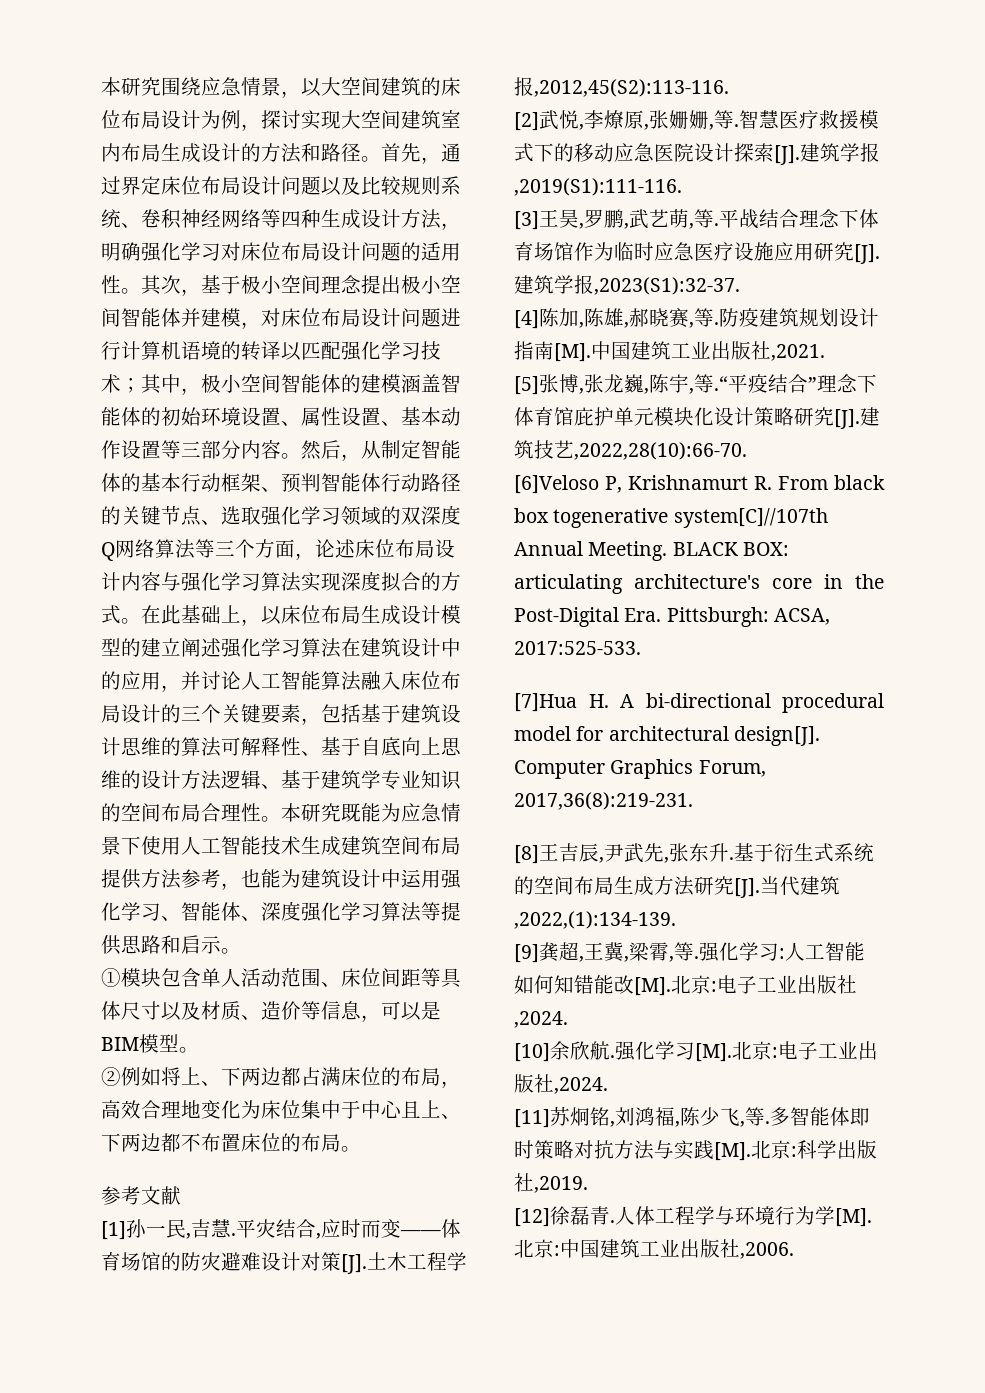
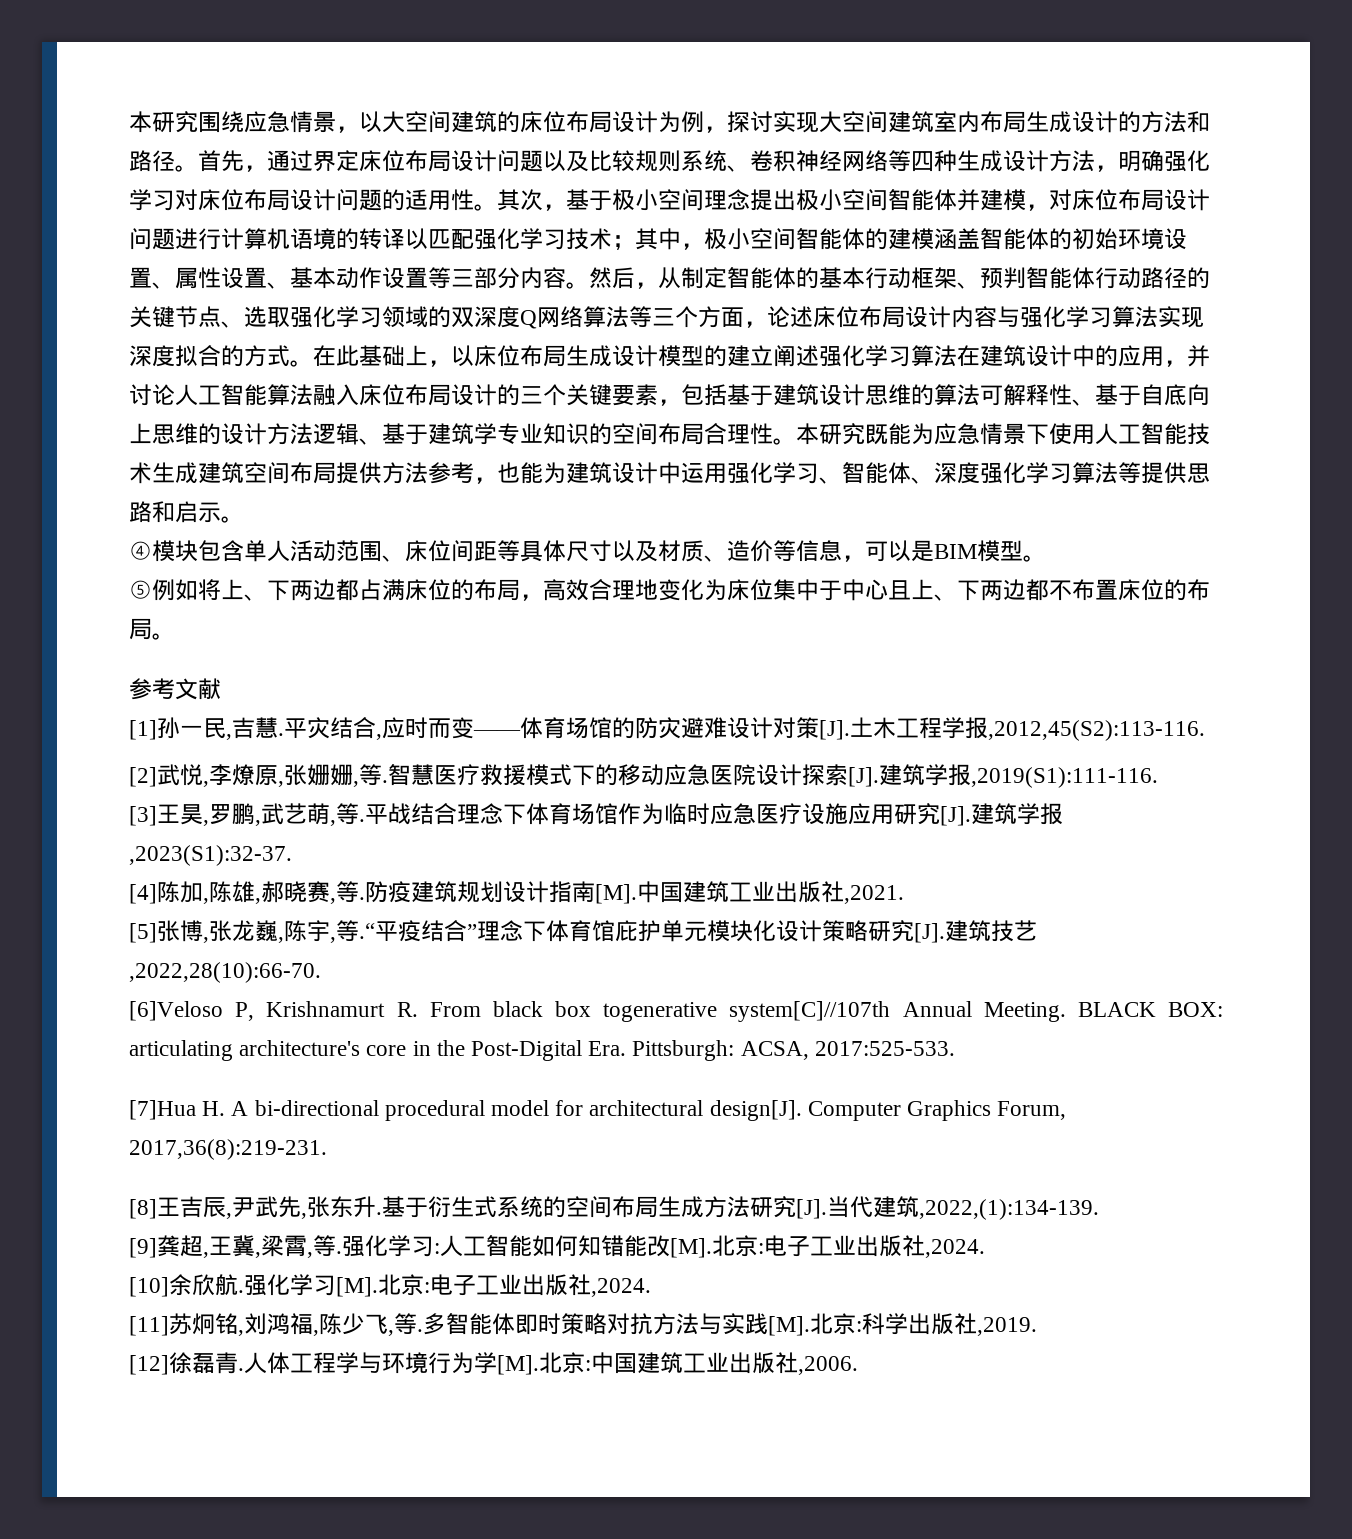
- ①模块包含单人活动范围、床位间距等具体尺寸以及材质、造价等信息，可以是BIM模型。
+ ④模块包含单人活动范围、床位间距等具体尺寸以及材质、造价等信息，可以是BIM模型。
- ②例如将上、下两边都占满床位的布局，高效合理地变化为床位集中于中心且上、下两边都不布置床位的布局。
+ ⑤例如将上、下两边都占满床位的布局，高效合理地变化为床位集中于中心且上、下两边都不布置床位的布局。

